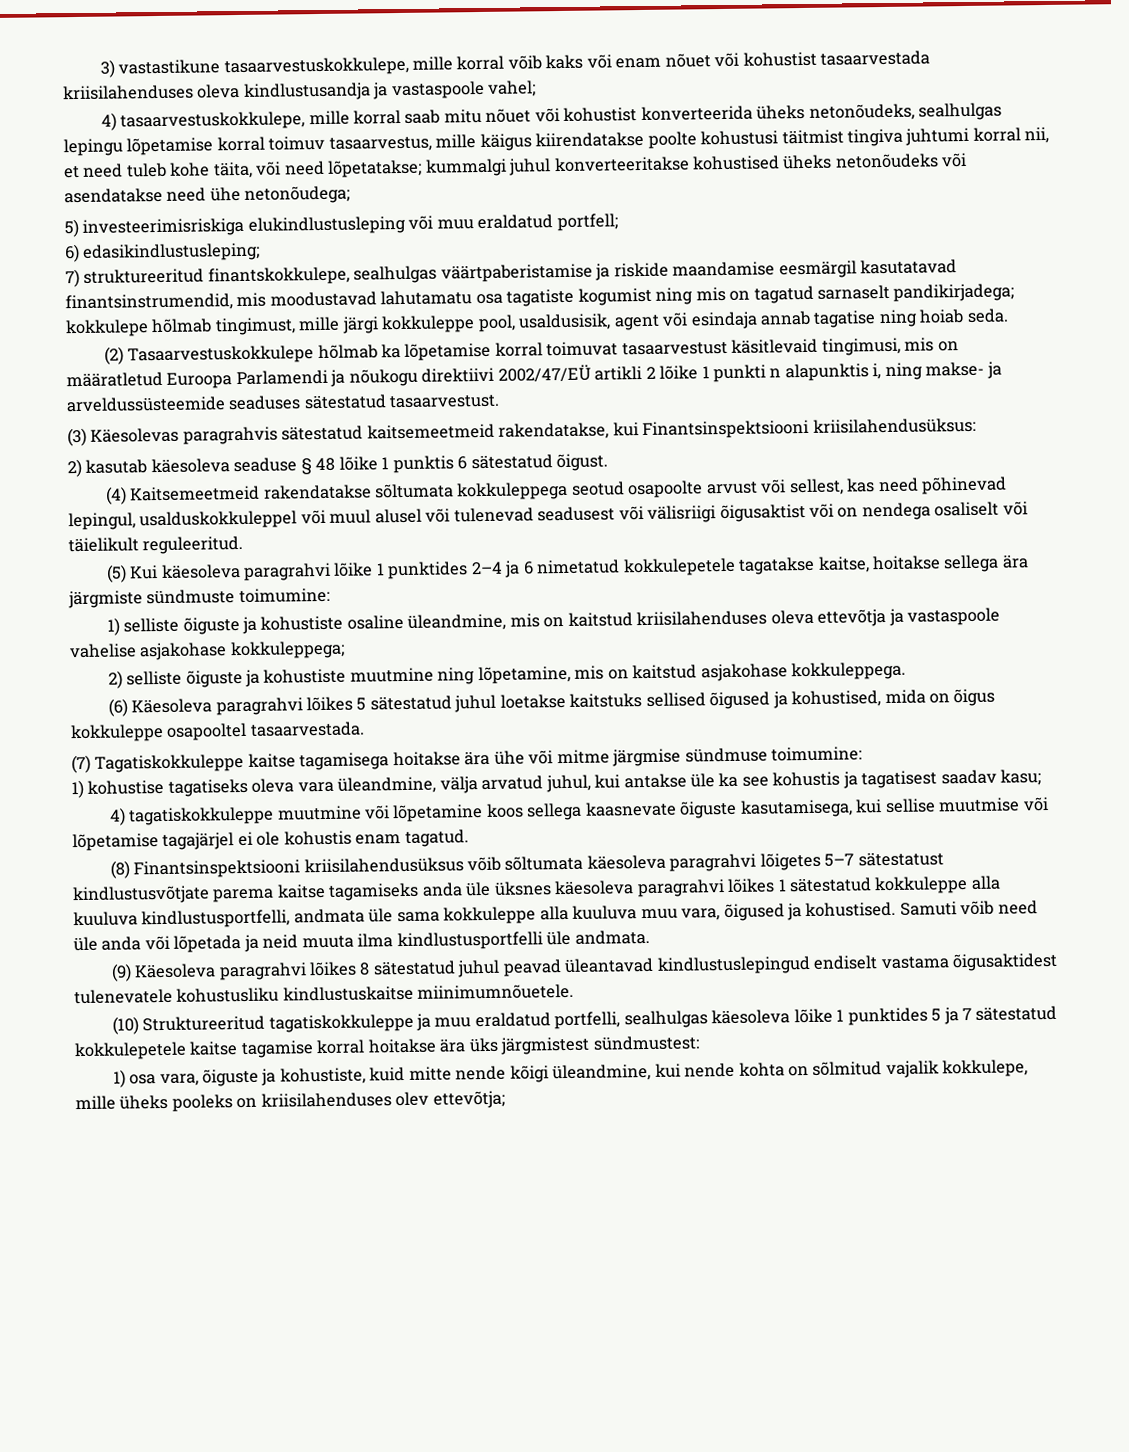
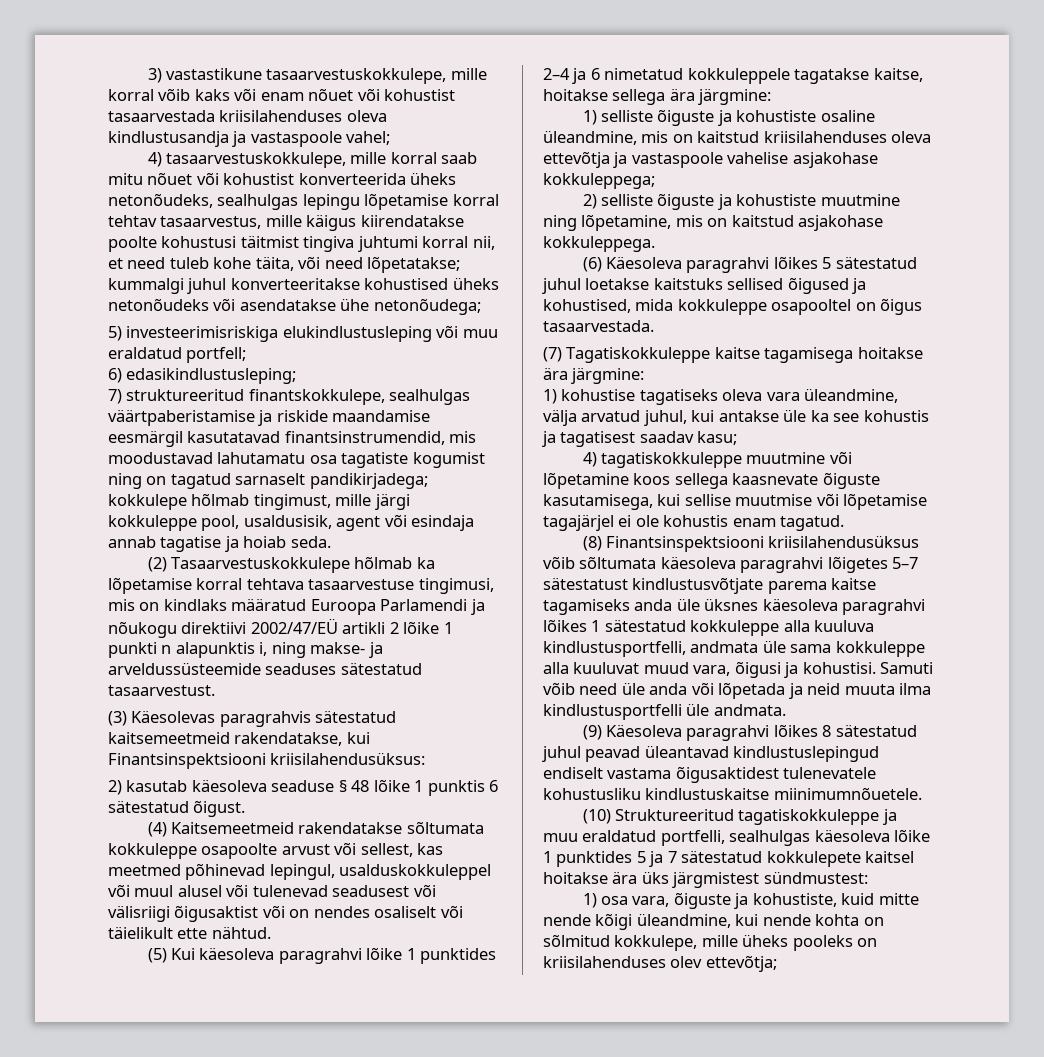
- 4) tasaarvestuskokkulepe, mille korral saab mitu nõuet või kohustist konverteerida üheks netonõudeks, sealhulgas lepingu lõpetamise korral toimuv tasaarvestus, mille käigus kiirendatakse poolte kohustusi täitmist tingiva juhtumi korral nii, et need tuleb kohe täita, või need lõpetatakse; kummalgi juhul konverteeritakse kohustised üheks netonõudeks või asendatakse need ühe netonõudega;
+ 4) tasaarvestuskokkulepe, mille korral saab mitu nõuet või kohustist konverteerida üheks netonõudeks, sealhulgas lepingu lõpetamise korral tehtav tasaarvestus, mille käigus kiirendatakse poolte kohustusi täitmist tingiva juhtumi korral nii, et need tuleb kohe täita, või need lõpetatakse; kummalgi juhul konverteeritakse kohustised üheks netonõudeks või asendatakse ühe netonõudega;
- 7) struktureeritud finantskokkulepe, sealhulgas väärtpaberistamise ja riskide maandamise eesmärgil kasutatavad finantsinstrumendid, mis moodustavad lahutamatu osa tagatiste kogumist ning mis on tagatud sarnaselt pandikirjadega; kokkulepe hõlmab tingimust, mille järgi kokkuleppe pool, usaldusisik, agent või esindaja annab tagatise ning hoiab seda.
+ 7) struktureeritud finantskokkulepe, sealhulgas väärtpaberistamise ja riskide maandamise eesmärgil kasutatavad finantsinstrumendid, mis moodustavad lahutamatu osa tagatiste kogumist ning on tagatud sarnaselt pandikirjadega; kokkulepe hõlmab tingimust, mille järgi kokkuleppe pool, usaldusisik, agent või esindaja annab tagatise ja hoiab seda.
- (2) Tasaarvestuskokkulepe hõlmab ka lõpetamise korral toimuvat tasaarvestust käsitlevaid tingimusi, mis on määratletud Euroopa Parlamendi ja nõukogu direktiivi 2002/47/EÜ artikli 2 lõike 1 punkti n alapunktis i, ning makse- ja arveldussüsteemide seaduses sätestatud tasaarvestust.
+ (2) Tasaarvestuskokkulepe hõlmab ka lõpetamise korral tehtava tasaarvestuse tingimusi, mis on kindlaks määratud Euroopa Parlamendi ja nõukogu direktiivi 2002/47/EÜ artikli 2 lõike 1 punkti n alapunktis i, ning makse- ja arveldussüsteemide seaduses sätestatud tasaarvestust.
- (4) Kaitsemeetmeid rakendatakse sõltumata kokkuleppega seotud osapoolte arvust või sellest, kas need põhinevad lepingul, usalduskokkuleppel või muul alusel või tulenevad seadusest või välisriigi õigusaktist või on nendega osaliselt või täielikult reguleeritud.
+ (4) Kaitsemeetmeid rakendatakse sõltumata kokkuleppe osapoolte arvust või sellest, kas meetmed põhinevad lepingul, usalduskokkuleppel või muul alusel või tulenevad seadusest või välisriigi õigusaktist või on nendes osaliselt või täielikult ette nähtud.
- (5) Kui käesoleva paragrahvi lõike 1 punktides 2–4 ja 6 nimetatud kokkulepetele tagatakse kaitse, hoitakse sellega ära järgmiste sündmuste toimumine:
+ (5) Kui käesoleva paragrahvi lõike 1 punktides 2–4 ja 6 nimetatud kokkuleppele tagatakse kaitse, hoitakse sellega ära järgmine:
- (6) Käesoleva paragrahvi lõikes 5 sätestatud juhul loetakse kaitstuks sellised õigused ja kohustised, mida on õigus kokkuleppe osapooltel tasaarvestada.
+ (6) Käesoleva paragrahvi lõikes 5 sätestatud juhul loetakse kaitstuks sellised õigused ja kohustised, mida kokkuleppe osapooltel on õigus tasaarvestada.
- (7) Tagatiskokkuleppe kaitse tagamisega hoitakse ära ühe või mitme järgmise sündmuse toimumine:
+ (7) Tagatiskokkuleppe kaitse tagamisega hoitakse ära järgmine:
- (8) Finantsinspektsiooni kriisilahendusüksus võib sõltumata käesoleva paragrahvi lõigetes 5–7 sätestatust kindlustusvõtjate parema kaitse tagamiseks anda üle üksnes käesoleva paragrahvi lõikes 1 sätestatud kokkuleppe alla kuuluva kindlustusportfelli, andmata üle sama kokkuleppe alla kuuluva muu vara, õigused ja kohustised.
+ (8) Finantsinspektsiooni kriisilahendusüksus võib sõltumata käesoleva paragrahvi lõigetes 5–7 sätestatust kindlustusvõtjate parema kaitse tagamiseks anda üle üksnes käesoleva paragrahvi lõikes 1 sätestatud kokkuleppe alla kuuluva kindlustusportfelli, andmata üle sama kokkuleppe alla kuuluvat muud vara, õigusi ja kohustisi.
- (10) Struktureeritud tagatiskokkuleppe ja muu eraldatud portfelli, sealhulgas käesoleva lõike 1 punktides 5 ja 7 sätestatud kokkulepetele kaitse tagamise korral hoitakse ära üks järgmistest sündmustest:
+ (10) Struktureeritud tagatiskokkuleppe ja muu eraldatud portfelli, sealhulgas käesoleva lõike 1 punktides 5 ja 7 sätestatud kokkulepete kaitsel hoitakse ära üks järgmistest sündmustest:
- 1) osa vara, õiguste ja kohustiste, kuid mitte nende kõigi üleandmine, kui nende kohta on sõlmitud vajalik kokkulepe, mille üheks pooleks on kriisilahenduses olev ettevõtja;
+ 1) osa vara, õiguste ja kohustiste, kuid mitte nende kõigi üleandmine, kui nende kohta on sõlmitud kokkulepe, mille üheks pooleks on kriisilahenduses olev ettevõtja;

